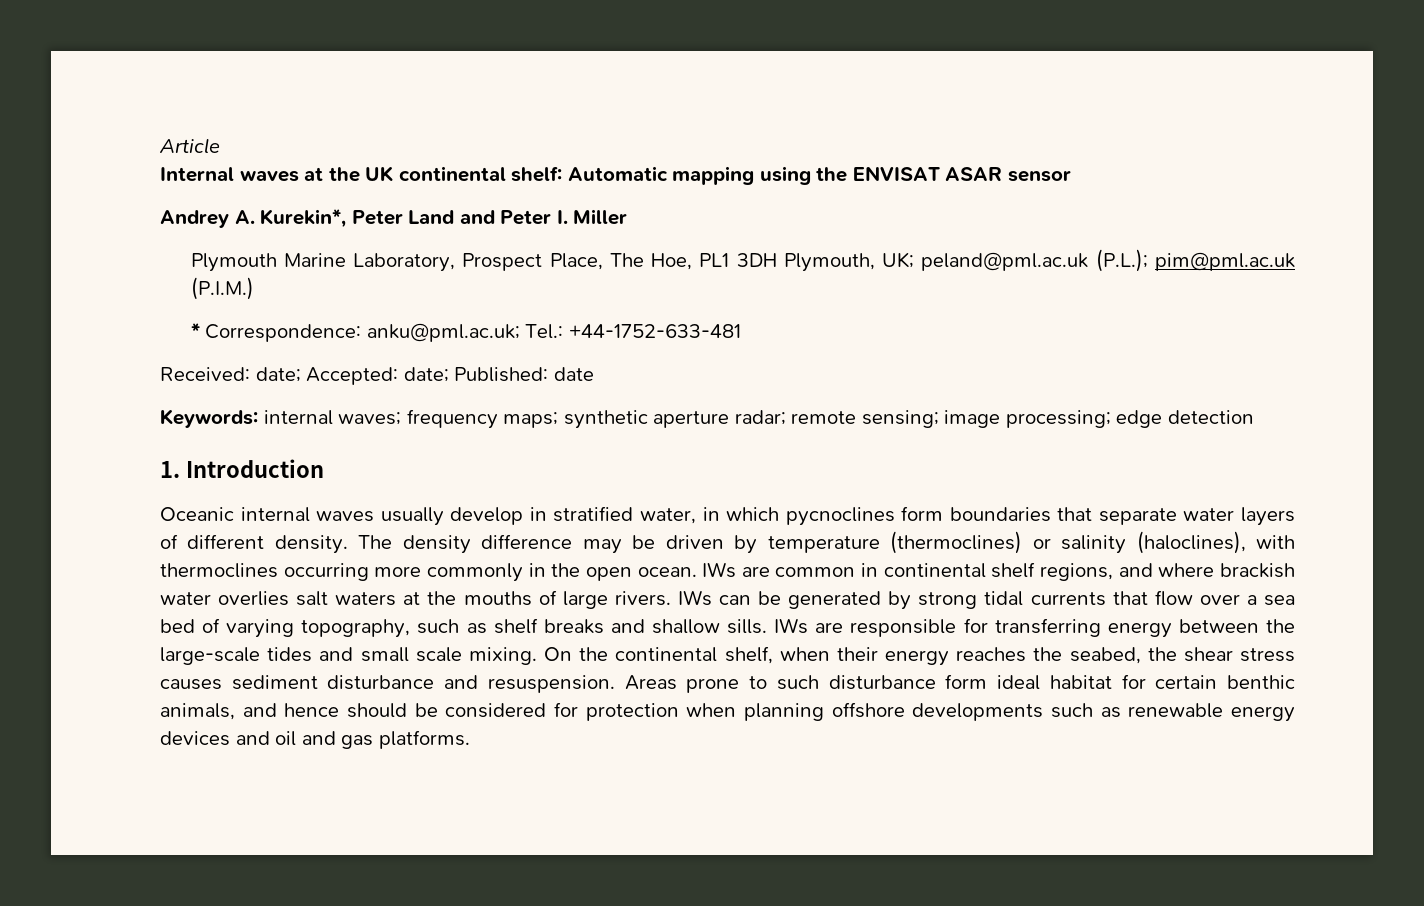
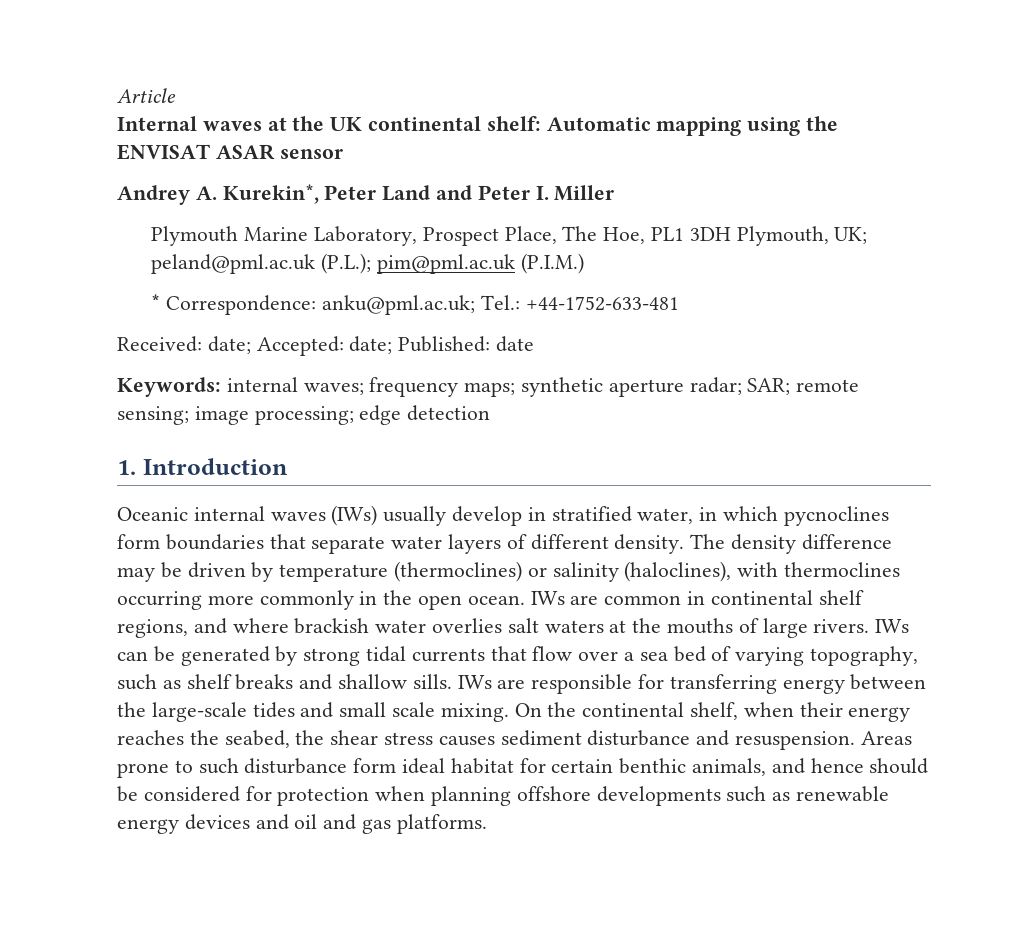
- Keywords: internal waves; frequency maps; synthetic aperture radar; remote sensing; image processing; edge detection
+ Keywords: internal waves; frequency maps; synthetic aperture radar; SAR; remote sensing; image processing; edge detection
- Oceanic internal waves usually develop in stratified water, in which pycnoclines form boundaries that separate water layers of different density.
+ Oceanic internal waves (IWs) usually develop in stratified water, in which pycnoclines form boundaries that separate water layers of different density.

